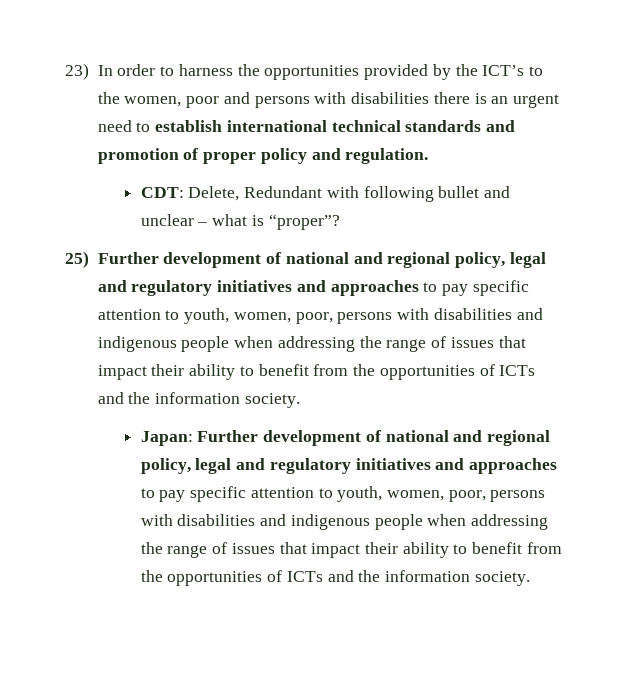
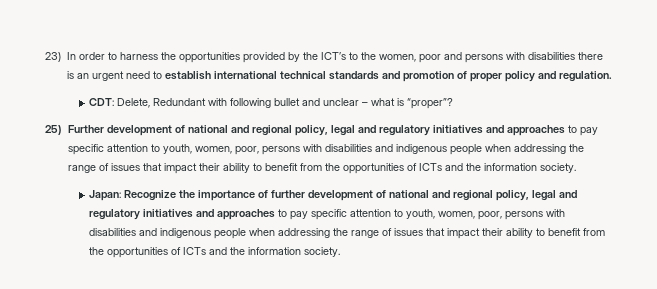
- Japan: Further development of national and regional policy, legal and regulatory initiatives and approaches to pay specific attention to youth, women, poor, persons with disabilities and indigenous people when addressing the range of issues that impact their ability to benefit from the opportunities of ICTs and the information society.
+ Japan: Recognize the importance of further development of national and regional policy, legal and regulatory initiatives and approaches to pay specific attention to youth, women, poor, persons with disabilities and indigenous people when addressing the range of issues that impact their ability to benefit from the opportunities of ICTs and the information society.

